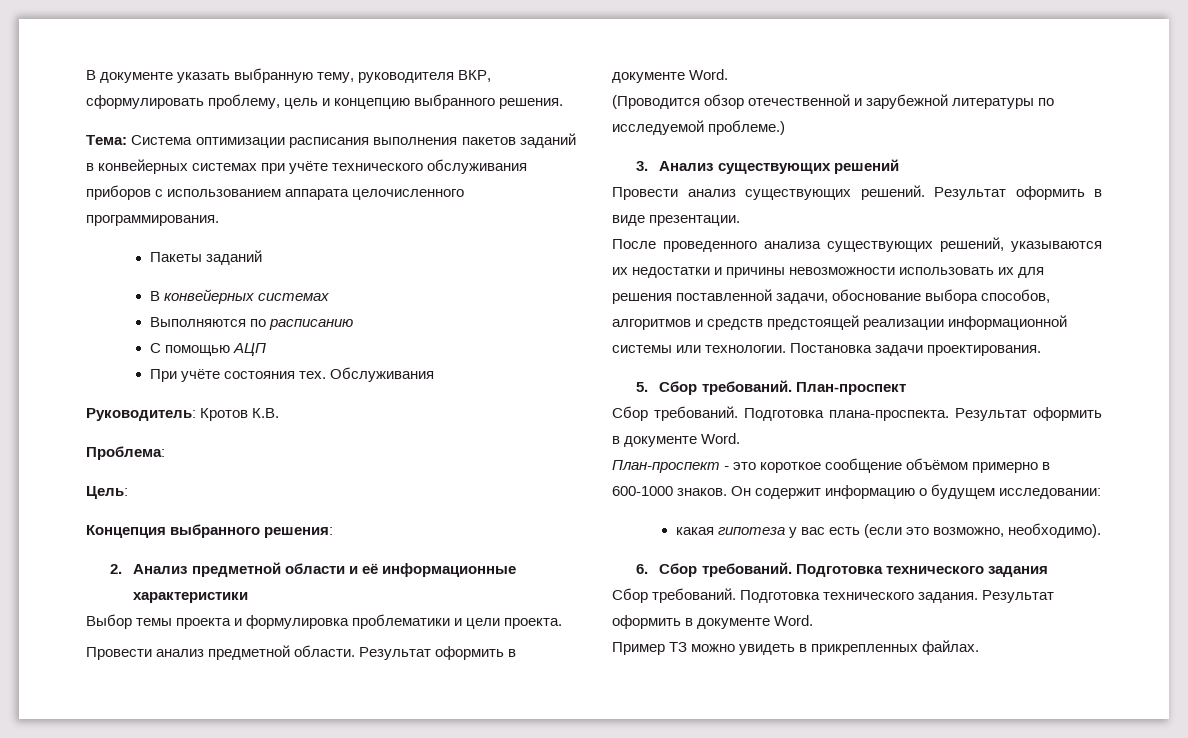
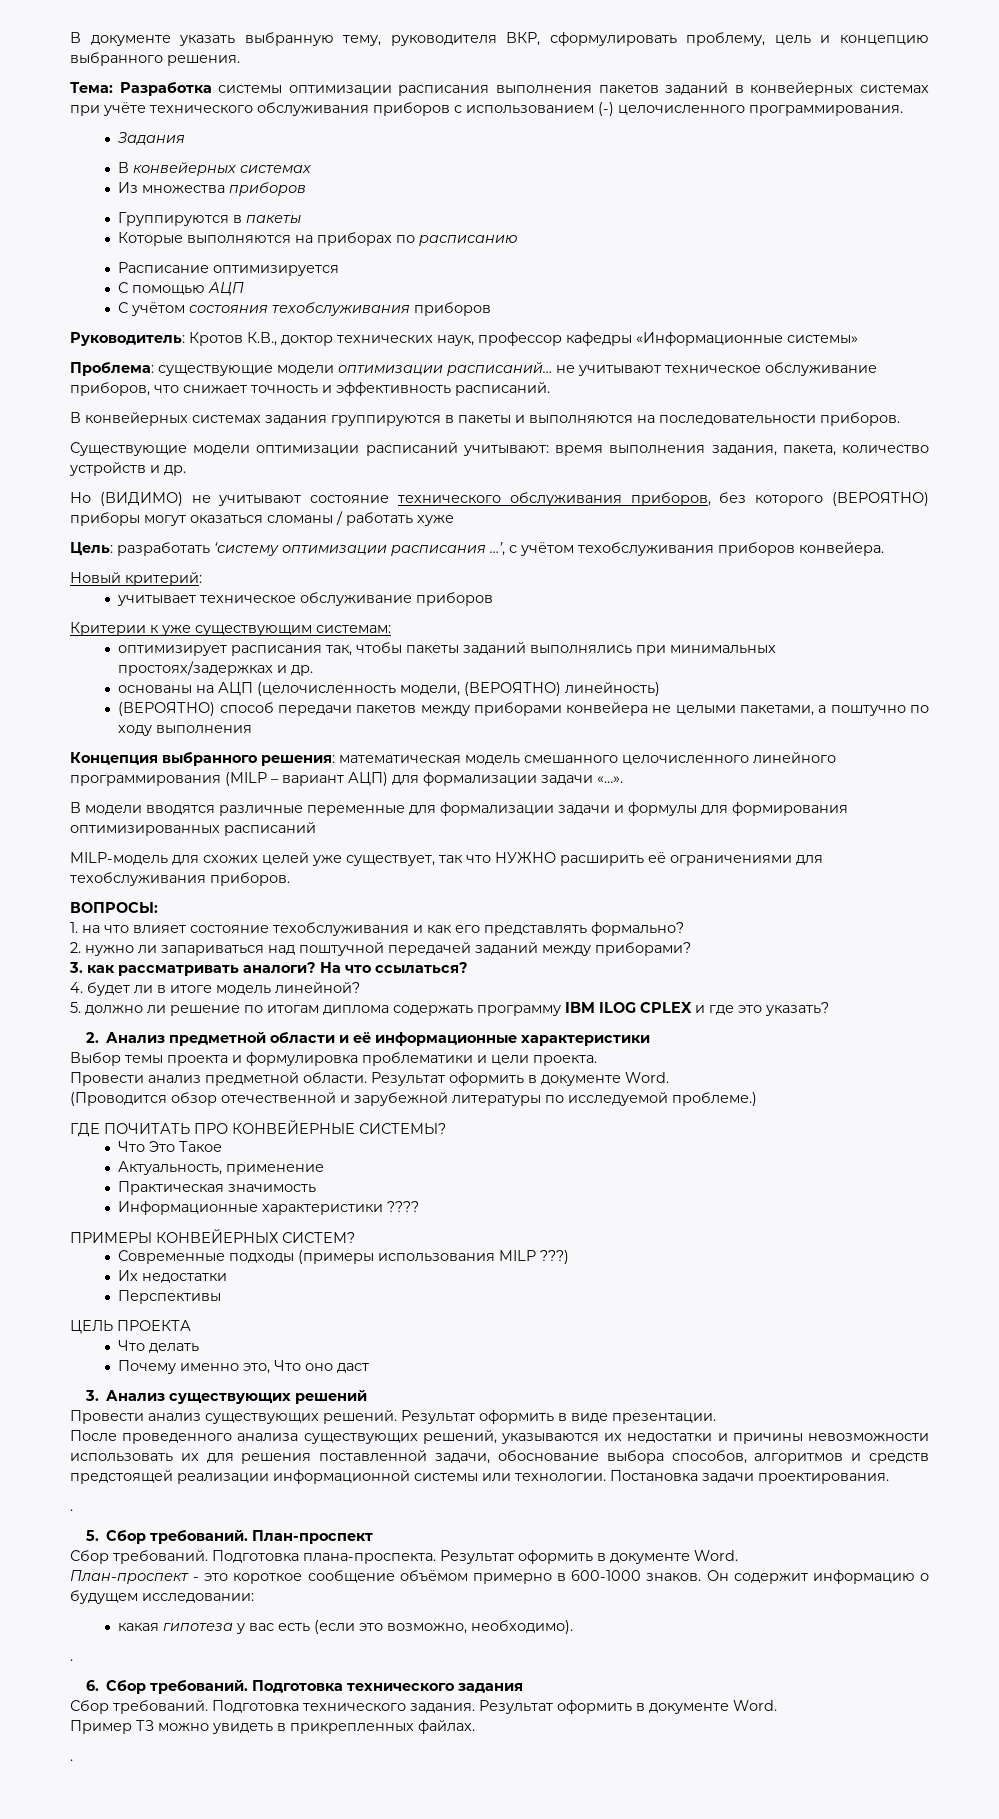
- Тема: Система оптимизации расписания выполнения пакетов заданий в конвейерных системах при учёте технического обслуживания приборов с использованием аппарата целочисленного программирования.
+ Тема: Разработка системы оптимизации расписания выполнения пакетов заданий в конвейерных системах при учёте технического обслуживания приборов с использованием (-) целочисленного программирования.
- Пакеты заданий
+ Задания
- Выполняются по расписанию
+ Из множества приборов
+ Группируются в пакеты
+ Которые выполняются на приборах по расписанию
+ Расписание оптимизируется
- При учёте состояния тех. Обслуживания
- Руководитель: Кротов К.В.
- Проблема:
- Цель:
- Концепция выбранного решения:
+ С учётом состояния техобслуживания приборов
+ Руководитель: Кротов К.В., доктор технических наук, профессор кафедры «Информационные системы»
+ Проблема: существующие модели оптимизации расписаний… не учитывают техническое обслуживание приборов, что снижает точность и эффективность расписаний.
+ В конвейерных системах задания группируются в пакеты и выполняются на последовательности приборов.
+ Существующие модели оптимизации расписаний учитывают: время выполнения задания, пакета, количество устройств и др.
+ Но (ВИДИМО) не учитывают состояние технического обслуживания приборов, без которого (ВЕРОЯТНО) приборы могут оказаться сломаны / работать хуже
+ Цель: разработать ‘систему оптимизации расписания …’, с учётом техобслуживания приборов конвейера.
+ Новый критерий:
+ учитывает техническое обслуживание приборов
+ Критерии к уже существующим системам:
+ оптимизирует расписания так, чтобы пакеты заданий выполнялись при минимальных простоях/задержках и др.
+ основаны на АЦП (целочисленность модели, (ВЕРОЯТНО) линейность)
+ (ВЕРОЯТНО) способ передачи пакетов между приборами конвейера не целыми пакетами, а поштучно по ходу выполнения
+ Концепция выбранного решения: математическая модель смешанного целочисленного линейного программирования (MILP – вариант АЦП) для формализации задачи «…».
+ В модели вводятся различные переменные для формализации задачи и формулы для формирования оптимизированных расписаний
+ MILP-модель для схожих целей уже существует, так что НУЖНО расширить её ограничениями для техобслуживания приборов.
+ ВОПРОСЫ:
+ 1. на что влияет состояние техобслуживания и как его представлять формально?
+ 2. нужно ли запариваться над поштучной передачей заданий между приборами?
+ 3. как рассматривать аналоги? На что ссылаться?
+ 4. будет ли в итоге модель линейной?
+ 5. должно ли решение по итогам диплома содержать программу IBM ILOG CPLEX и где это указать?
+ ГДЕ ПОЧИТАТЬ ПРО КОНВЕЙЕРНЫЕ СИСТЕМЫ?
+ Что Это Такое
+ Актуальность, применение
+ Практическая значимость
+ Информационные характеристики ????
+ ПРИМЕРЫ КОНВЕЙЕРНЫХ СИСТЕМ?
+ Современные подходы (примеры использования MILP ???)
+ Их недостатки
+ Перспективы
+ ЦЕЛЬ ПРОЕКТА
+ Что делать
+ Почему именно это, Что оно даст
  Постановка задачи проектирования.
+ .
  какая гипотеза у вас есть (если это возможно, необходимо).
+ .
  Пример ТЗ можно увидеть в прикрепленных файлах.
+ .

